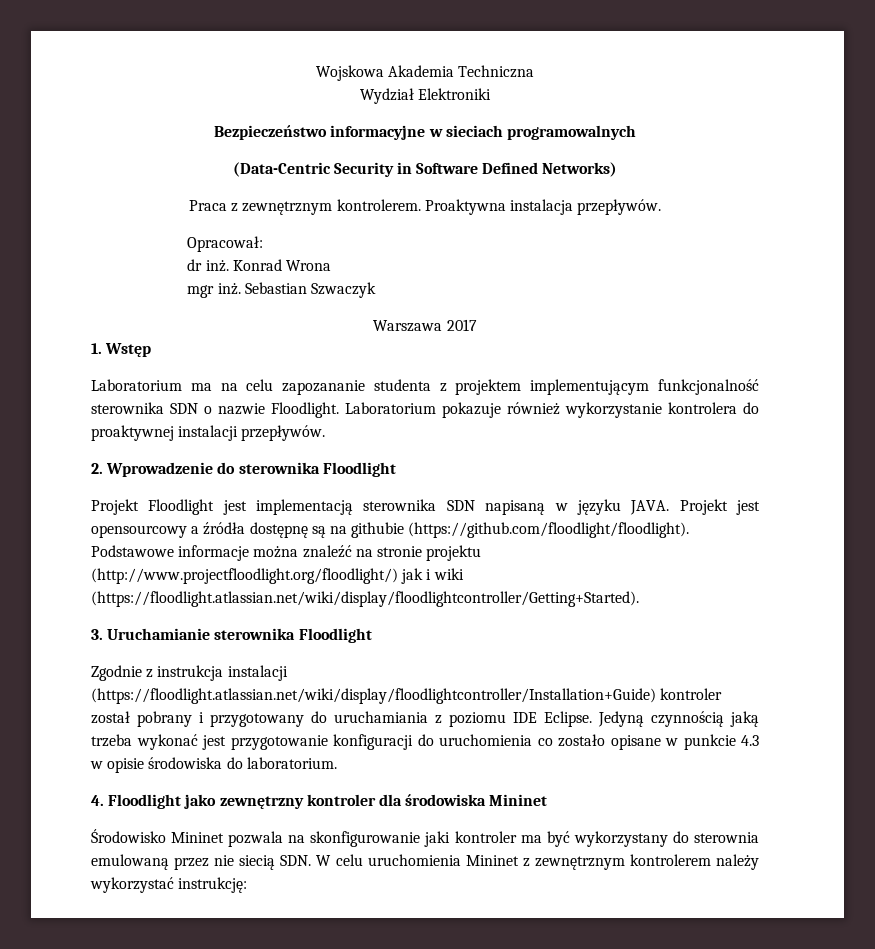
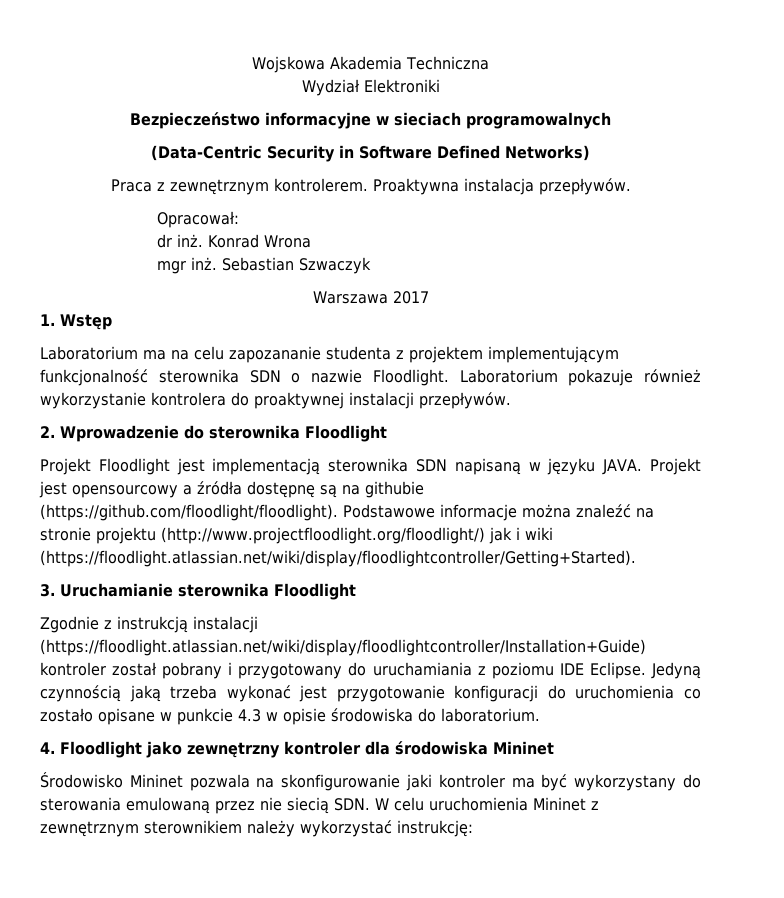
- Zgodnie z instrukcja instalacji (https://floodlight.atlassian.net/wiki/display/floodlightcontroller/Installation+Guide) kontroler został pobrany i przygotowany do uruchamiania z poziomu IDE Eclipse.
+ Zgodnie z instrukcją instalacji (https://floodlight.atlassian.net/wiki/display/floodlightcontroller/Installation+Guide) kontroler został pobrany i przygotowany do uruchamiania z poziomu IDE Eclipse.
- Środowisko Mininet pozwala na skonfigurowanie jaki kontroler ma być wykorzystany do sterownia emulowaną przez nie siecią SDN. W celu uruchomienia Mininet z zewnętrznym kontrolerem należy wykorzystać instrukcję:
+ Środowisko Mininet pozwala na skonfigurowanie jaki kontroler ma być wykorzystany do sterowania emulowaną przez nie siecią SDN. W celu uruchomienia Mininet z zewnętrznym sterownikiem należy wykorzystać instrukcję:

